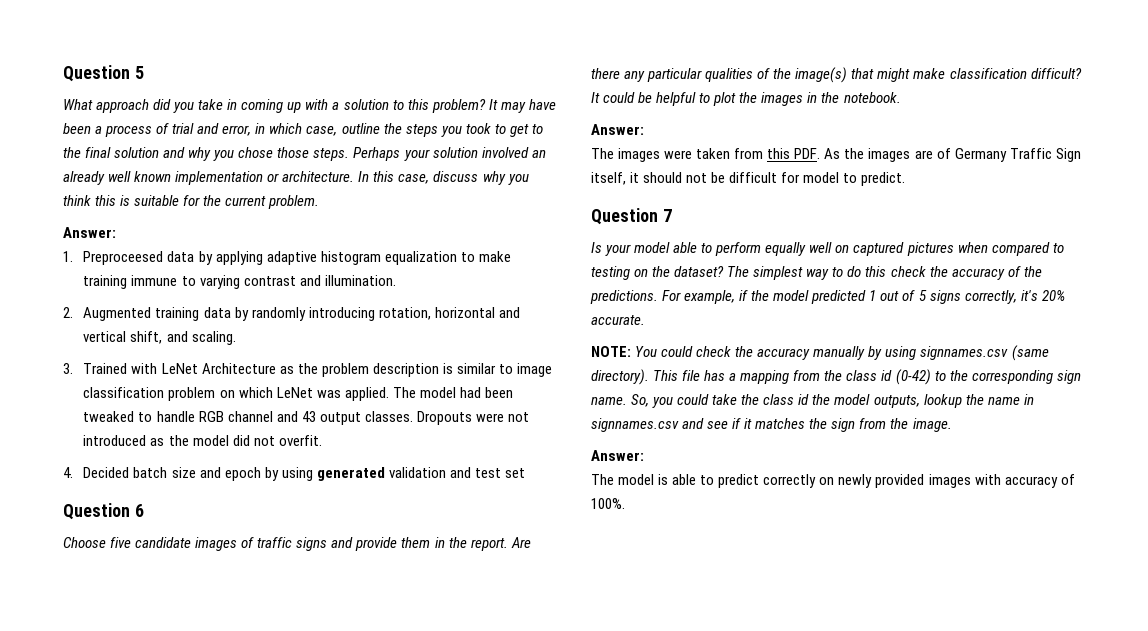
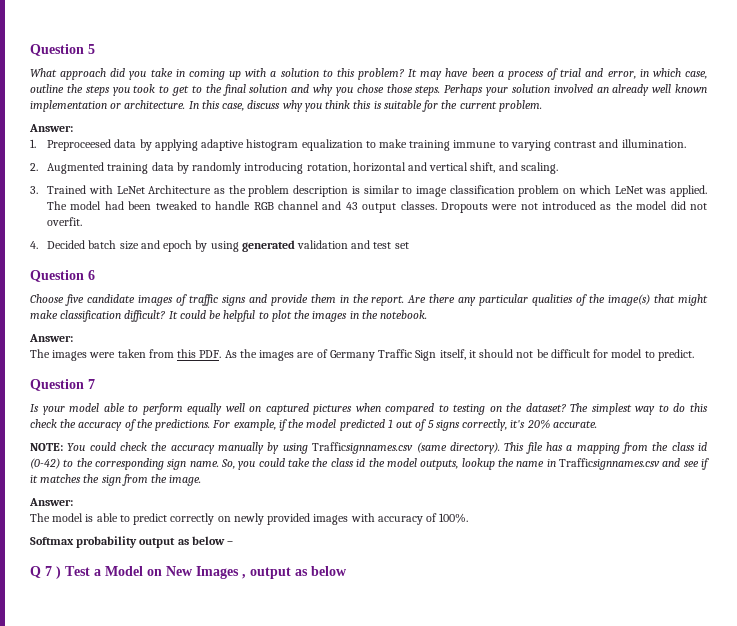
- NOTE: You could check the accuracy manually by using signnames.csv (same directory).
+ NOTE: You could check the accuracy manually by using Trafficsignnames.csv (same directory).
- So, you could take the class id the model outputs, lookup the name in signnames.csv and see if it matches the sign from the image.
+ So, you could take the class id the model outputs, lookup the name in Trafficsignnames.csv and see if it matches the sign from the image.
+ Softmax probability output as below –
+ Q 7 ) Test a Model on New Images , output as below

